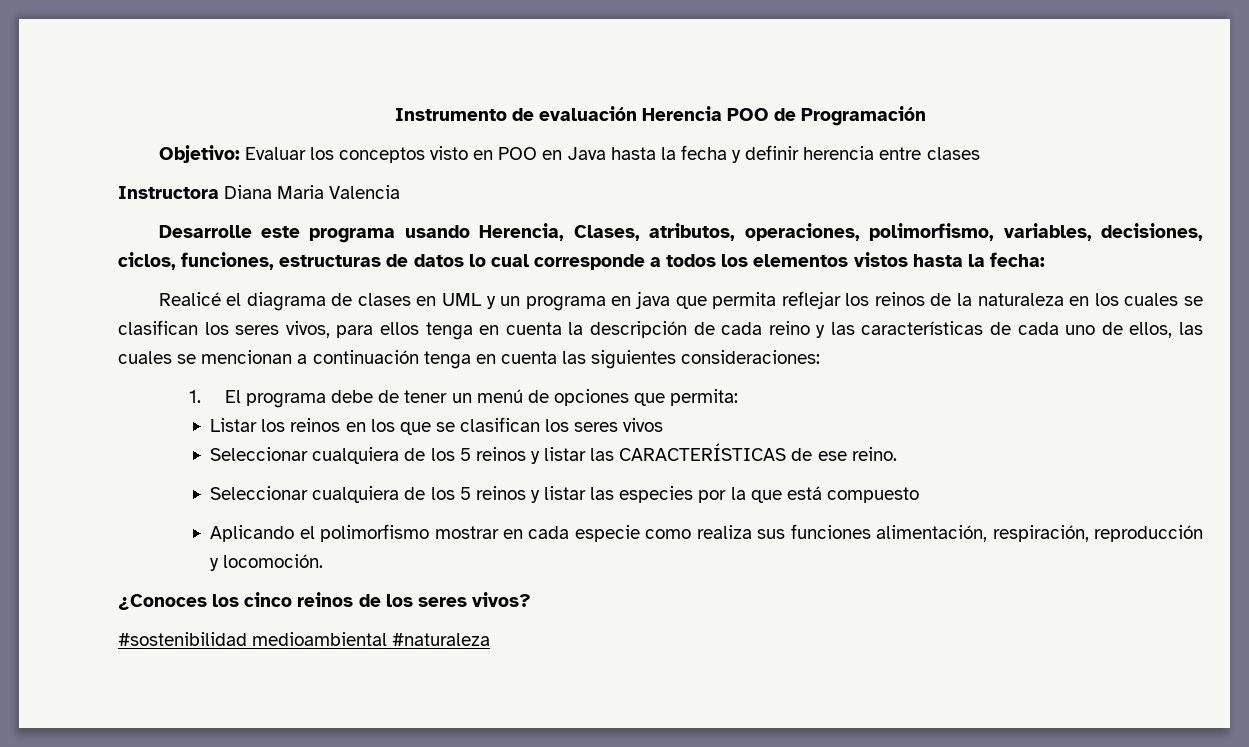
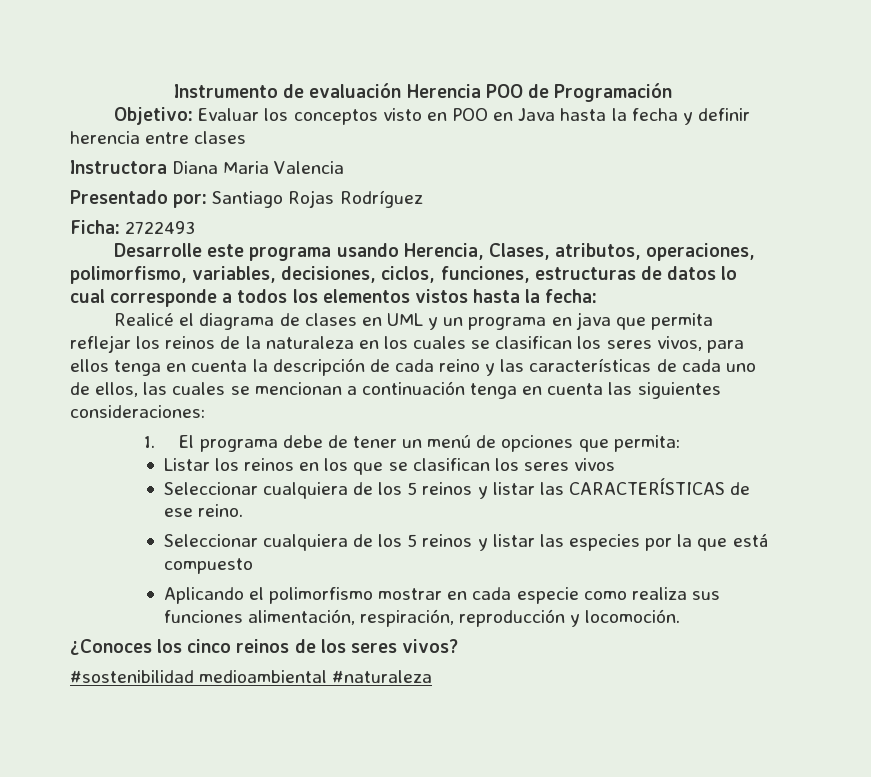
+ Presentado por: Santiago Rojas Rodríguez
+ Ficha: 2722493

